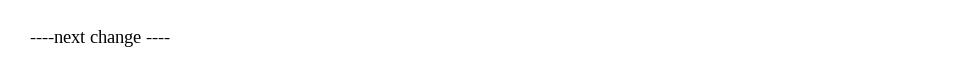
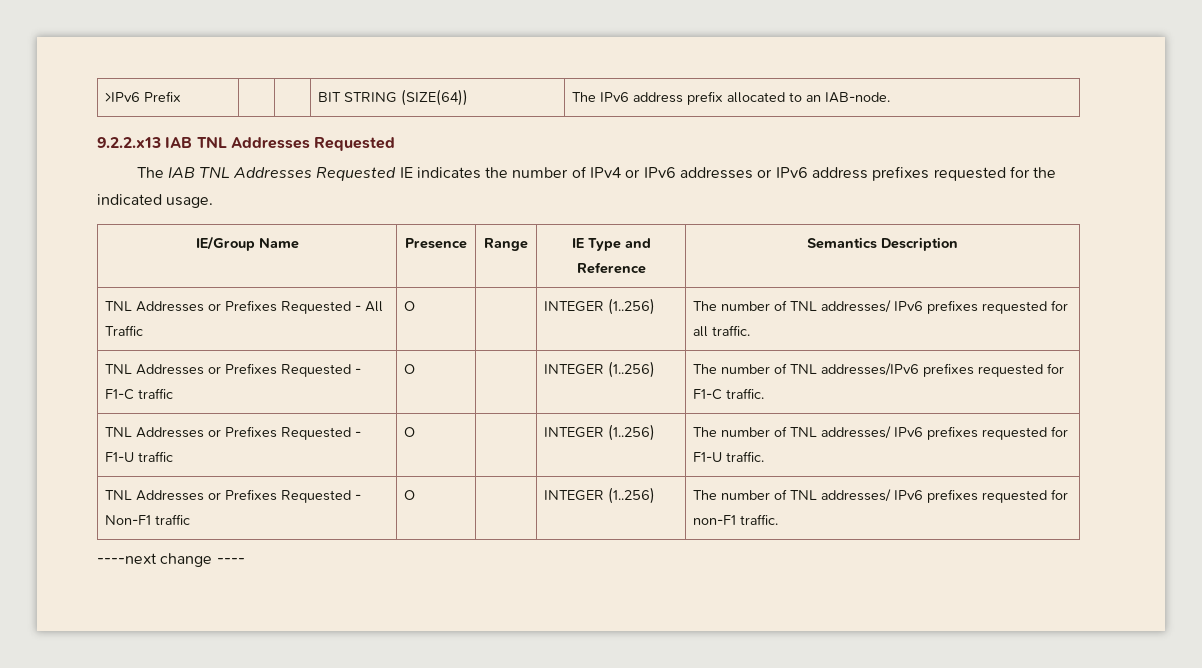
+ >IPv6 Prefix | | | BIT STRING (SIZE(64)) | The IPv6 address prefix allocated to an IAB-node.
+ 9.2.2.x13 IAB TNL Addresses Requested
+ The IAB TNL Addresses Requested IE indicates the number of IPv4 or IPv6 addresses or IPv6 address prefixes requested for the indicated usage.
+ IE/Group Name | Presence | Range | IE Type and Reference | Semantics Description
+ TNL Addresses or Prefixes Requested - All Traffic | O | | INTEGER (1..256) | The number of TNL addresses/ IPv6 prefixes requested for all traffic.
+ TNL Addresses or Prefixes Requested - F1-C traffic | O | | INTEGER (1..256) | The number of TNL addresses/IPv6 prefixes requested for F1-C traffic.
+ TNL Addresses or Prefixes Requested - F1-U traffic | O | | INTEGER (1..256) | The number of TNL addresses/ IPv6 prefixes requested for F1-U traffic.
+ TNL Addresses or Prefixes Requested - Non-F1 traffic | O | | INTEGER (1..256) | The number of TNL addresses/ IPv6 prefixes requested for non-F1 traffic.

